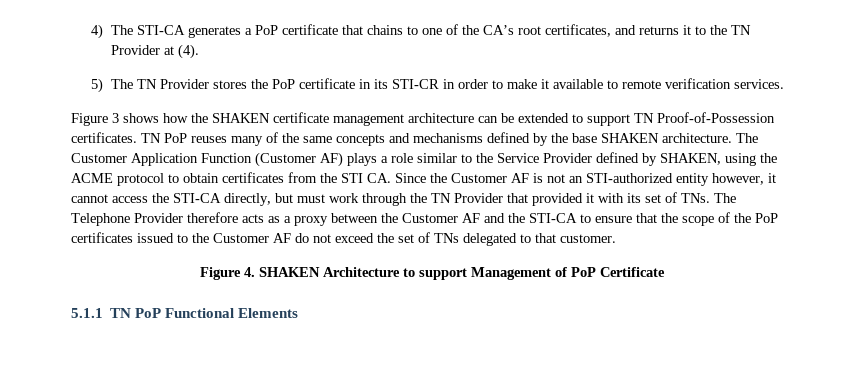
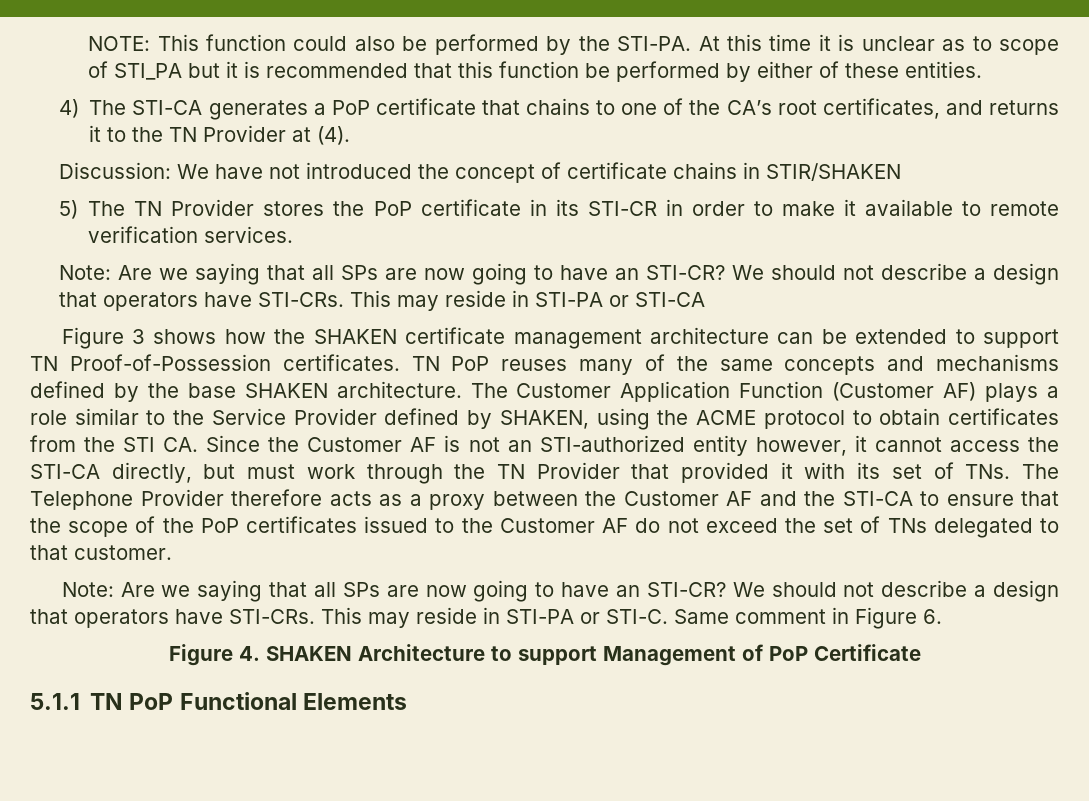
+ NOTE: This function could also be performed by the STI-PA. At this time it is unclear as to scope of STI_PA but it is recommended that this function be performed by either of these entities.
+ Discussion: We have not introduced the concept of certificate chains in STIR/SHAKEN
+ Note: Are we saying that all SPs are now going to have an STI-CR? We should not describe a design that operators have STI-CRs. This may reside in STI-PA or STI-CA
+ Note: Are we saying that all SPs are now going to have an STI-CR? We should not describe a design that operators have STI-CRs. This may reside in STI-PA or STI-C. Same comment in Figure 6.

